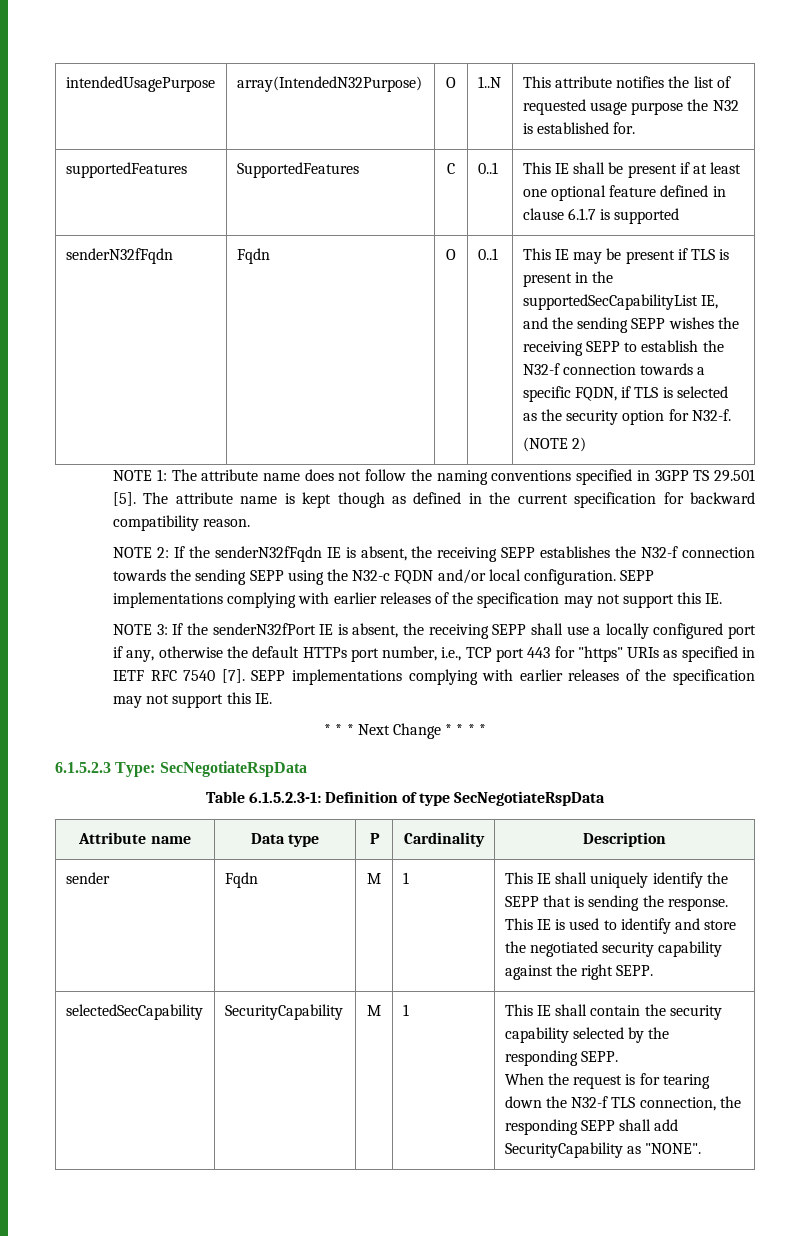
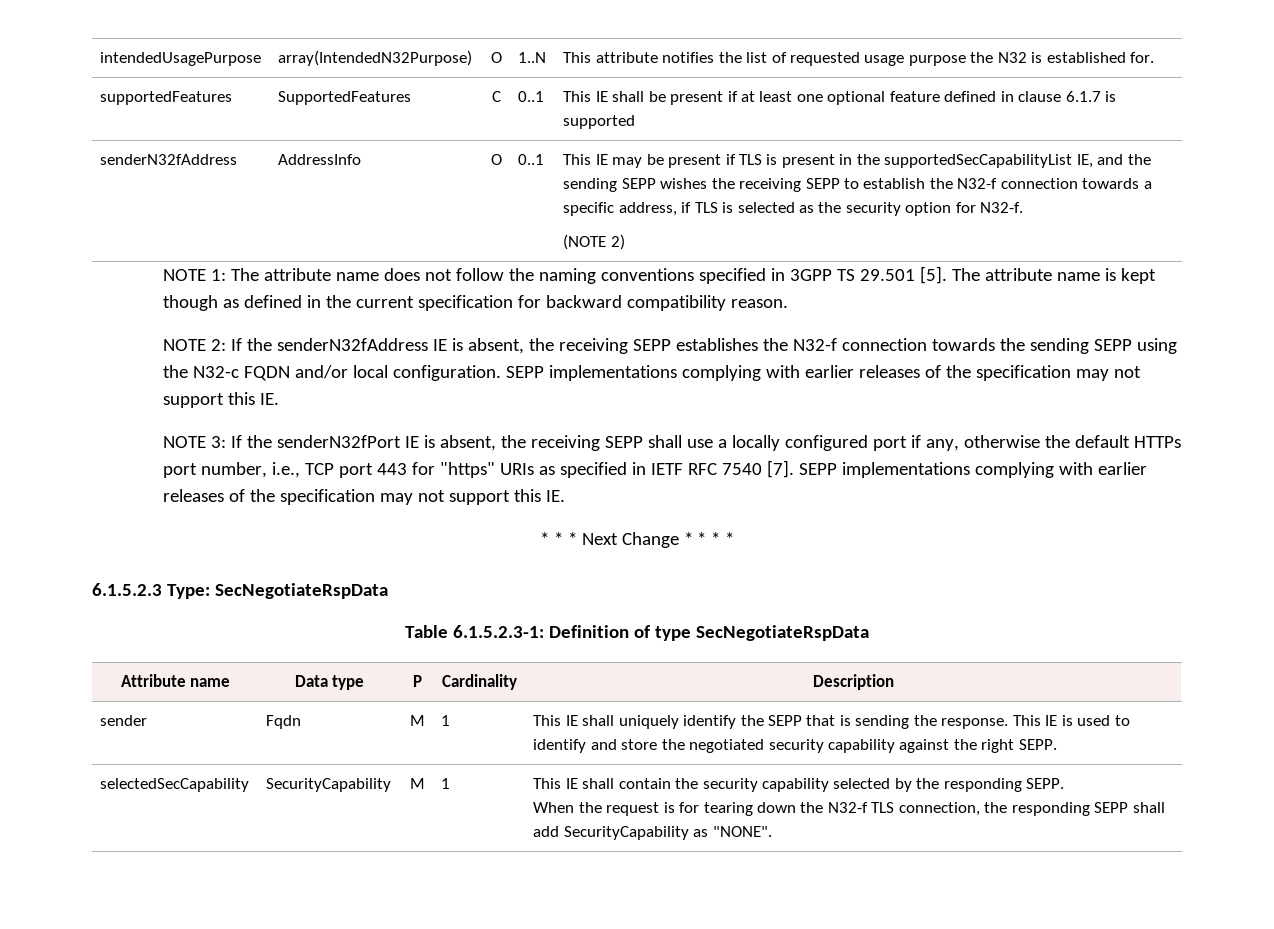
- senderN32fFqdn | Fqdn
+ senderN32fAddress | AddressInfo
- This IE may be present if TLS is present in the supportedSecCapabilityList IE, and the sending SEPP wishes the receiving SEPP to establish the N32-f connection towards a specific FQDN, if TLS is selected as the security option for N32-f.
+ This IE may be present if TLS is present in the supportedSecCapabilityList IE, and the sending SEPP wishes the receiving SEPP to establish the N32-f connection towards a specific address, if TLS is selected as the security option for N32-f.
- NOTE 2: If the senderN32fFqdn IE is absent, the receiving SEPP establishes the N32-f connection towards the sending SEPP using the N32-c FQDN and/or local configuration.
+ NOTE 2: If the senderN32fAddress IE is absent, the receiving SEPP establishes the N32-f connection towards the sending SEPP using the N32-c FQDN and/or local configuration.

